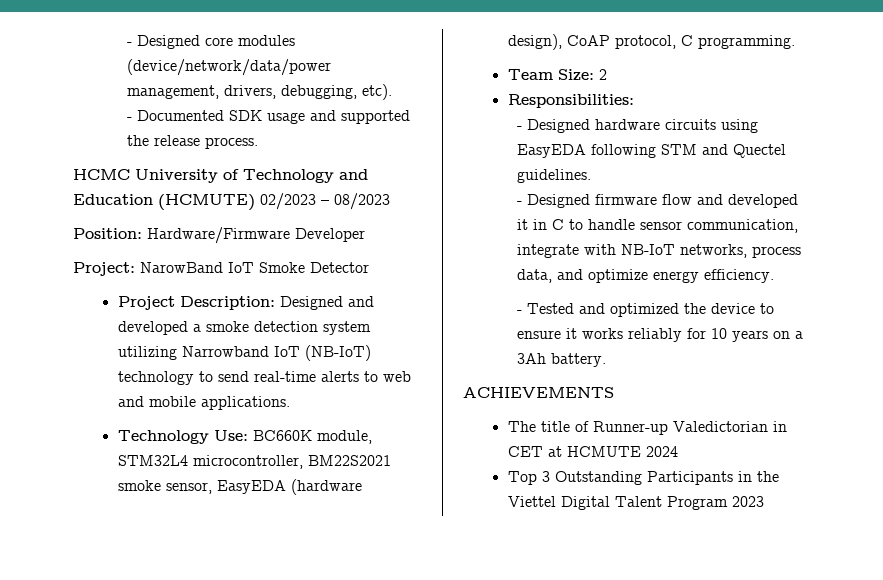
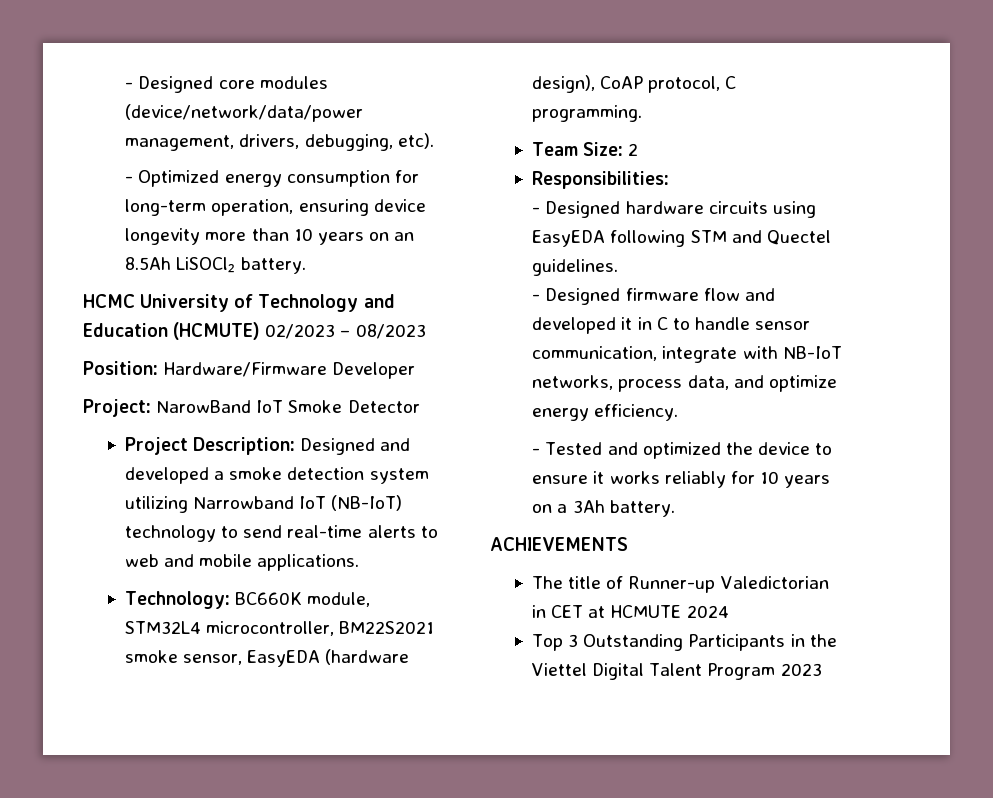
- - Documented SDK usage and supported the release process.
+ - Optimized energy consumption for long-term operation, ensuring device longevity more than 10 years on an 8.5Ah LiSOCl₂ battery.
- Technology Use: BC660K module, STM32L4 microcontroller, BM22S2021 smoke sensor, EasyEDA (hardware design), CoAP protocol, C programming.
+ Technology: BC660K module, STM32L4 microcontroller, BM22S2021 smoke sensor, EasyEDA (hardware design), CoAP protocol, C programming.

